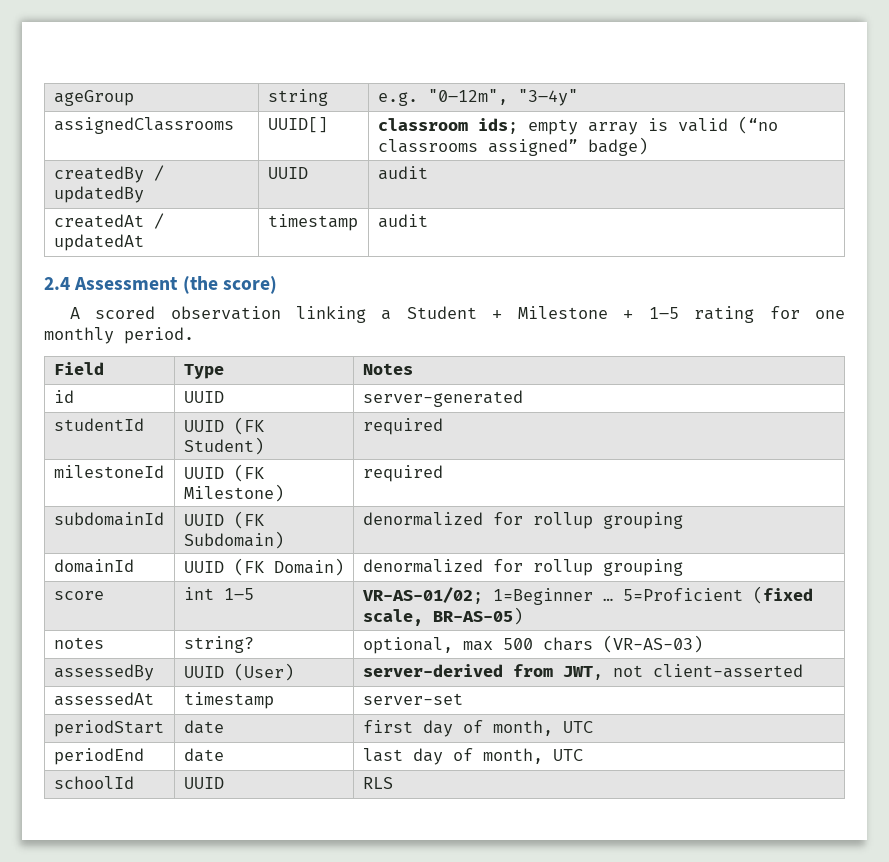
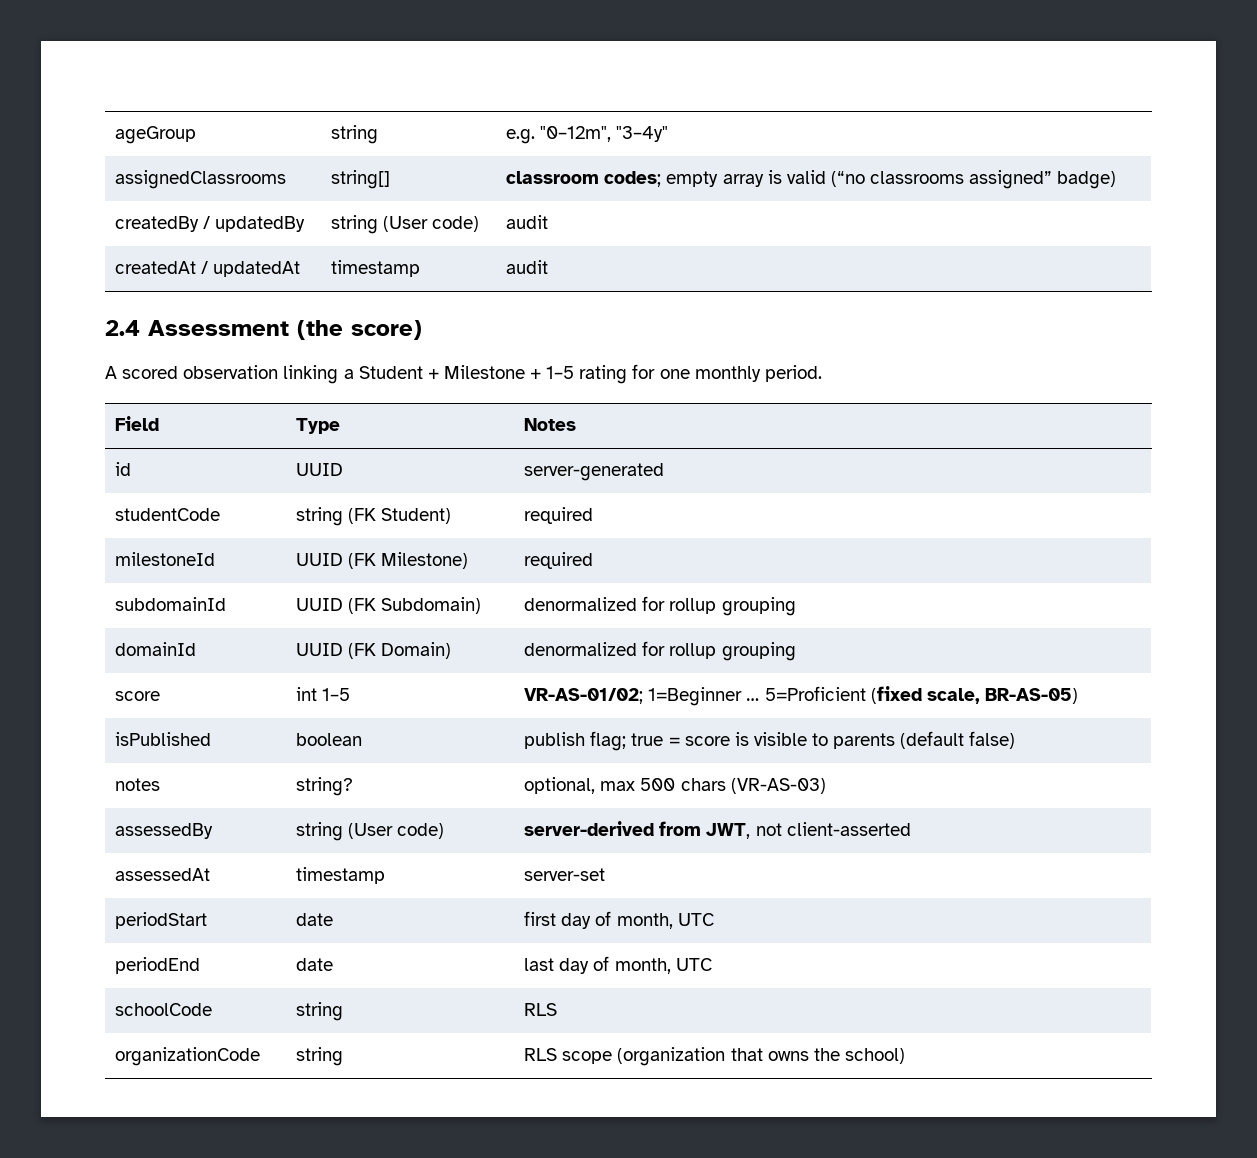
- assignedClassrooms | UUID[] | classroom ids; empty array is valid (“no classrooms assigned” badge)
+ assignedClassrooms | string[] | classroom codes; empty array is valid (“no classrooms assigned” badge)
- createdBy / updatedBy | UUID | audit
+ createdBy / updatedBy | string (User code) | audit
- studentId | UUID (FK Student) | required
+ studentCode | string (FK Student) | required
+ isPublished | boolean | publish flag; true = score is visible to parents (default false)
- assessedBy | UUID (User) | server-derived from JWT, not client-asserted
+ assessedBy | string (User code) | server-derived from JWT, not client-asserted
- schoolId | UUID | RLS
+ schoolCode | string | RLS
+ organizationCode | string | RLS scope (organization that owns the school)

